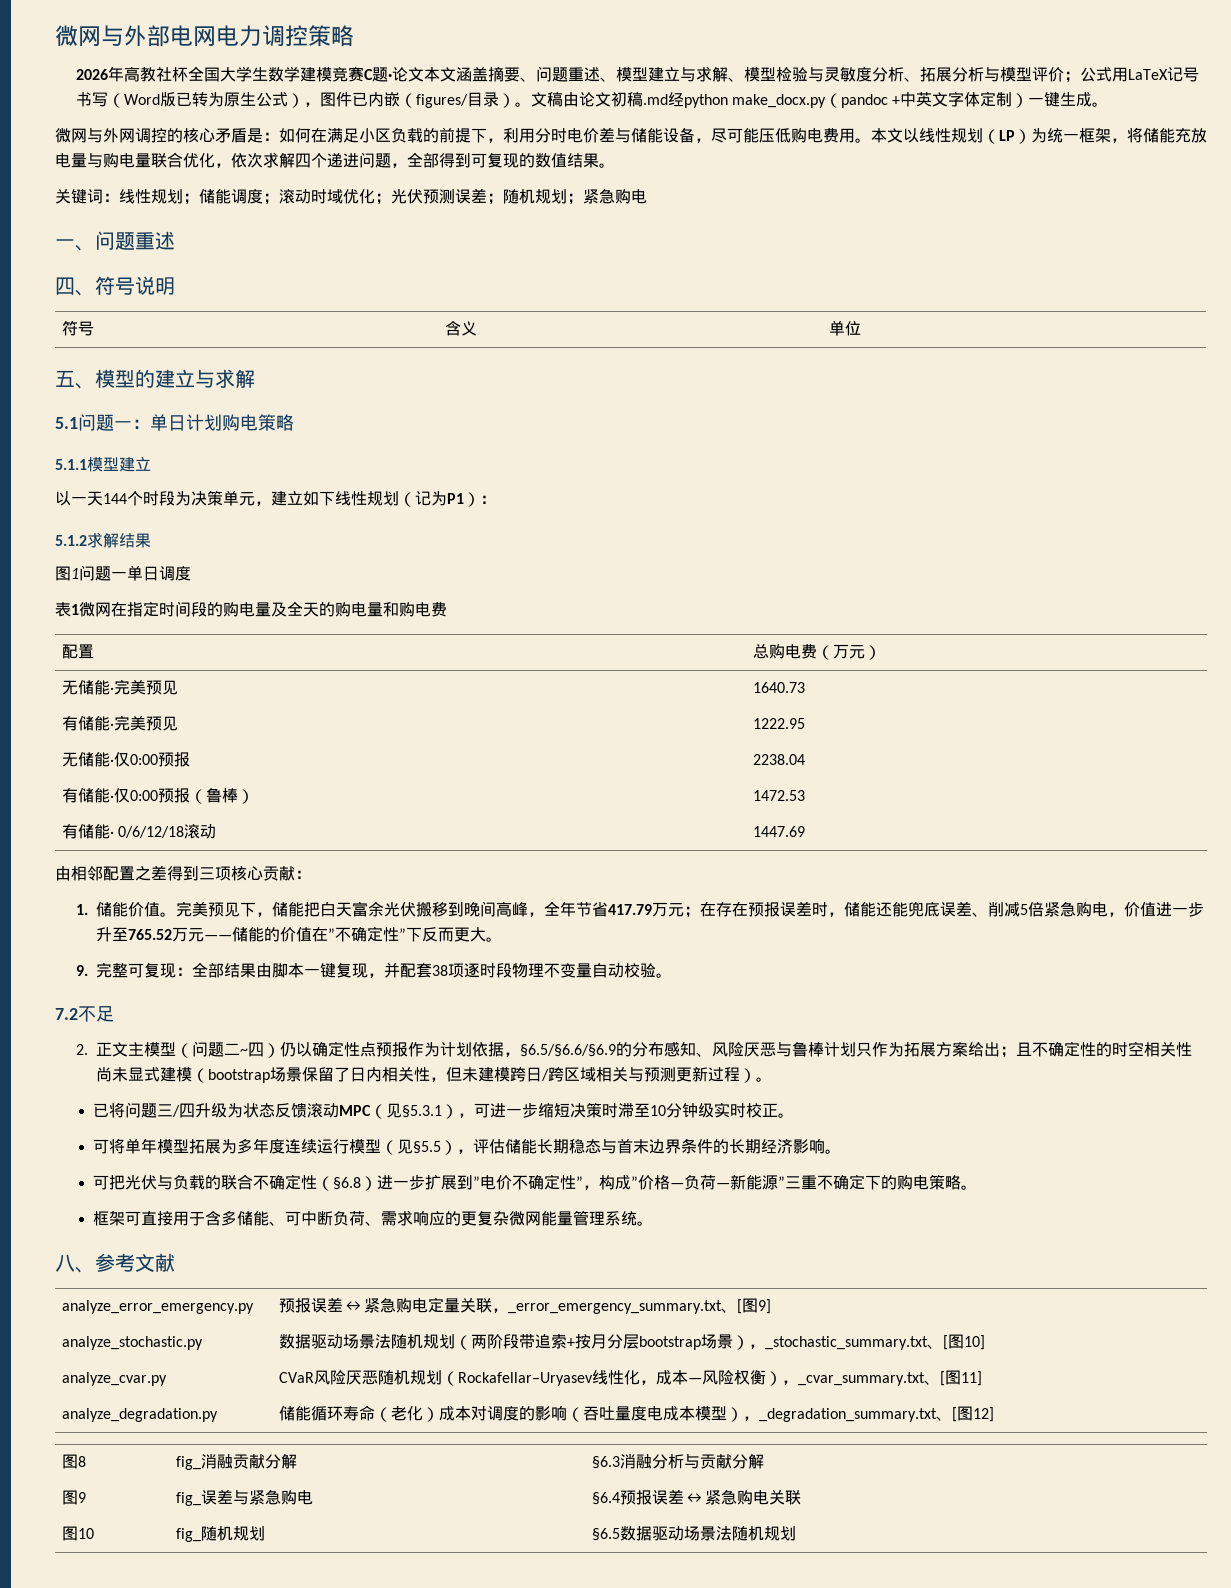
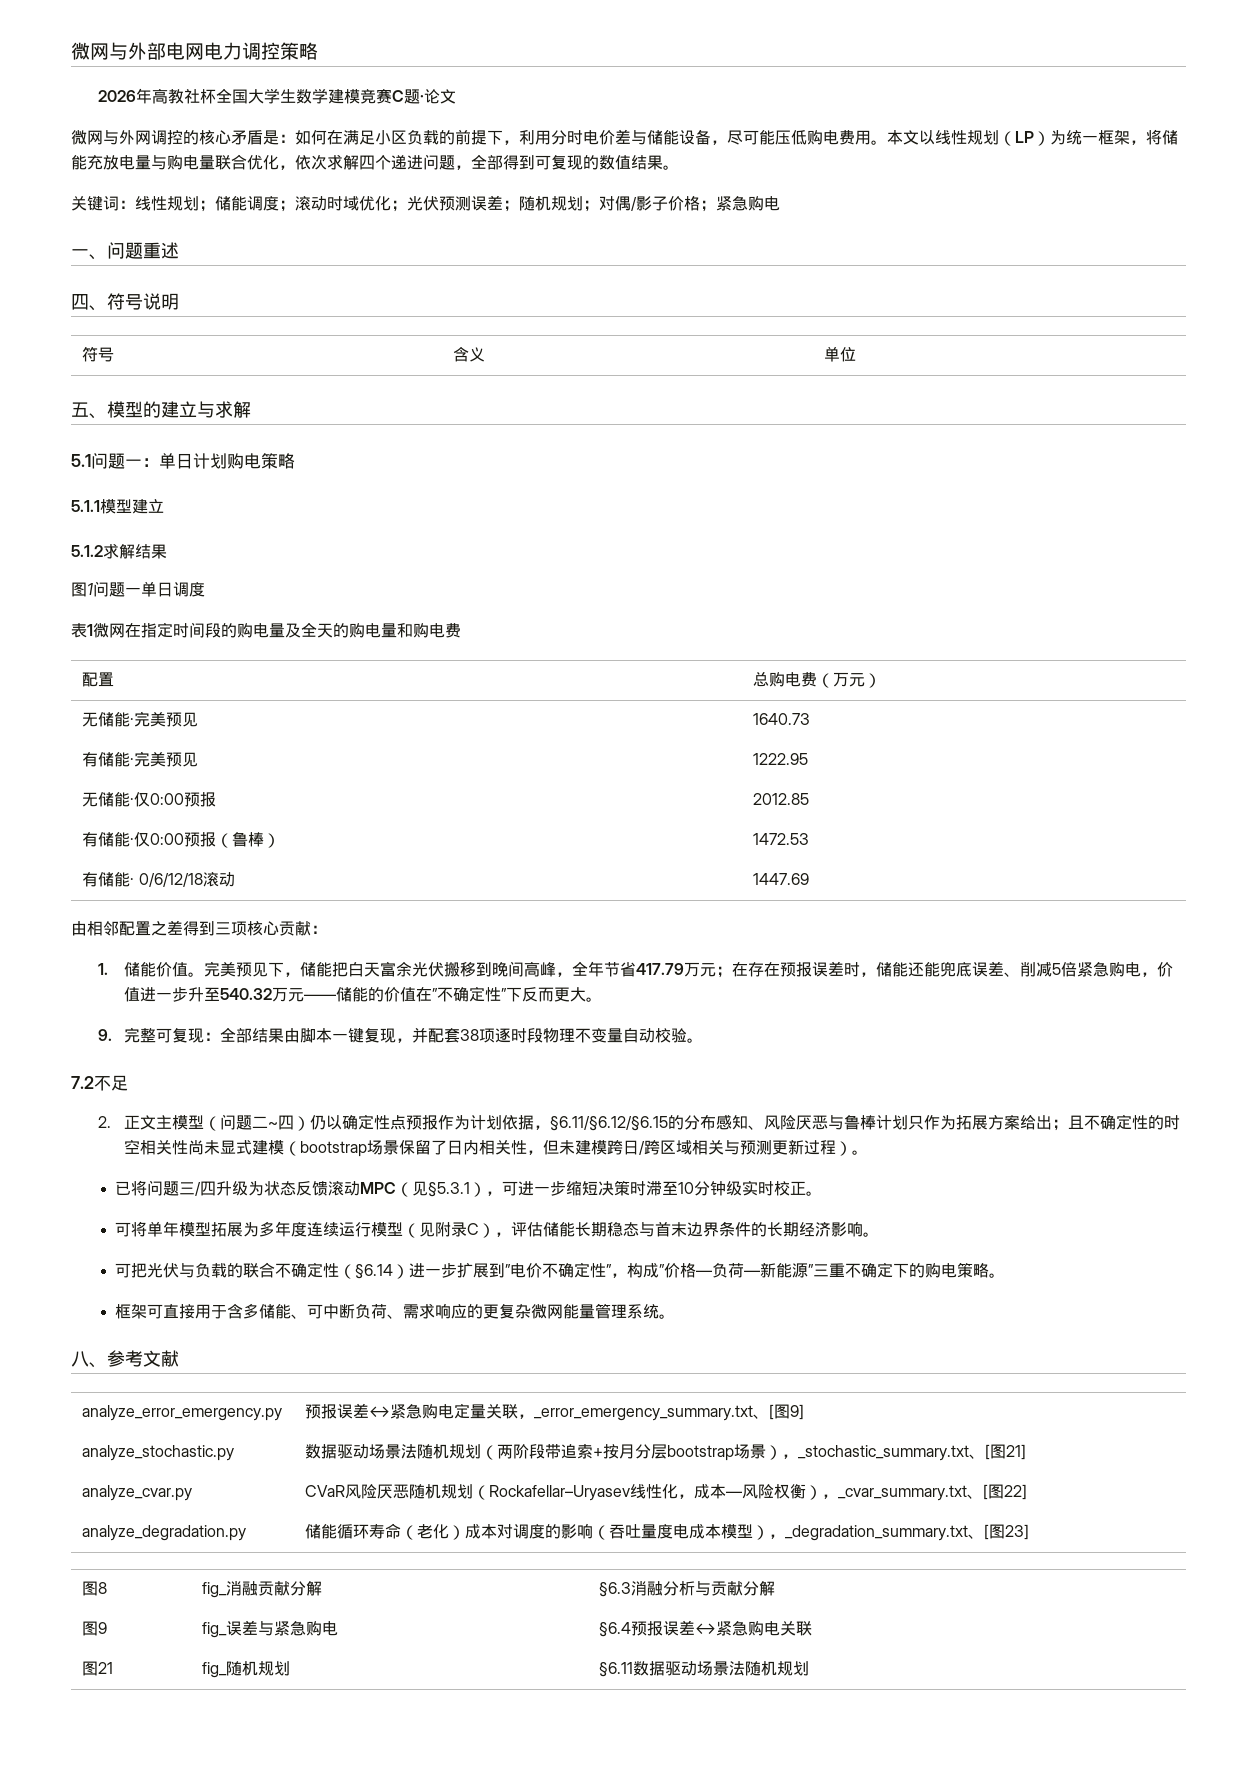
- 2026年高教社杯全国大学生数学建模竞赛C题·论文本文涵盖摘要、问题重述、模型建立与求解、模型检验与灵敏度分析、拓展分析与模型评价；公式用LaTeX记号书写（Word版已转为原生公式），图件已内嵌（figures/目录）。文稿由论文初稿.md经python make_docx.py（pandoc +中英文字体定制）一键生成。
+ 2026年高教社杯全国大学生数学建模竞赛C题·论文
- 关键词：线性规划；储能调度；滚动时域优化；光伏预测误差；随机规划；紧急购电
+ 关键词：线性规划；储能调度；滚动时域优化；光伏预测误差；随机规划；对偶/影子价格；紧急购电
- 以一天144个时段为决策单元，建立如下线性规划（记为P1）：
- 无储能·仅0:00预报 | 2238.04
+ 无储能·仅0:00预报 | 2012.85
- 完美预见下，储能把白天富余光伏搬移到晚间高峰，全年节省417.79万元；在存在预报误差时，储能还能兜底误差、削减5倍紧急购电，价值进一步升至765.52万元——储能的价值在”不确定性”下反而更大。
+ 完美预见下，储能把白天富余光伏搬移到晚间高峰，全年节省417.79万元；在存在预报误差时，储能还能兜底误差、削减5倍紧急购电，价值进一步升至540.32万元——储能的价值在”不确定性”下反而更大。
- 2.正文主模型（问题二~四）仍以确定性点预报作为计划依据，§6.5/§6.6/§6.9的分布感知、风险厌恶与鲁棒计划只作为拓展方案给出；且不确定性的时空相关性尚未显式建模（bootstrap场景保留了日内相关性，但未建模跨日/跨区域相关与预测更新过程）。
+ 2.正文主模型（问题二~四）仍以确定性点预报作为计划依据，§6.11/§6.12/§6.15的分布感知、风险厌恶与鲁棒计划只作为拓展方案给出；且不确定性的时空相关性尚未显式建模（bootstrap场景保留了日内相关性，但未建模跨日/跨区域相关与预测更新过程）。
- 可将单年模型拓展为多年度连续运行模型（见§5.5），评估储能长期稳态与首末边界条件的长期经济影响。
+ 可将单年模型拓展为多年度连续运行模型（见附录C），评估储能长期稳态与首末边界条件的长期经济影响。
- 可把光伏与负载的联合不确定性（§6.8）进一步扩展到”电价不确定性”，构成”价格—负荷—新能源”三重不确定下的购电策略。
+ 可把光伏与负载的联合不确定性（§6.14）进一步扩展到”电价不确定性”，构成”价格—负荷—新能源”三重不确定下的购电策略。
- analyze_stochastic.py | 数据驱动场景法随机规划（两阶段带追索+按月分层bootstrap场景），_stochastic_summary.txt、[图10]
+ analyze_stochastic.py | 数据驱动场景法随机规划（两阶段带追索+按月分层bootstrap场景），_stochastic_summary.txt、[图21]
- analyze_cvar.py | CVaR风险厌恶随机规划（Rockafellar–Uryasev线性化，成本—风险权衡），_cvar_summary.txt、[图11]
+ analyze_cvar.py | CVaR风险厌恶随机规划（Rockafellar–Uryasev线性化，成本—风险权衡），_cvar_summary.txt、[图22]
- analyze_degradation.py | 储能循环寿命（老化）成本对调度的影响（吞吐量度电成本模型），_degradation_summary.txt、[图12]
+ analyze_degradation.py | 储能循环寿命（老化）成本对调度的影响（吞吐量度电成本模型），_degradation_summary.txt、[图23]
- 图10 | fig_随机规划 | §6.5数据驱动场景法随机规划
+ 图21 | fig_随机规划 | §6.11数据驱动场景法随机规划

